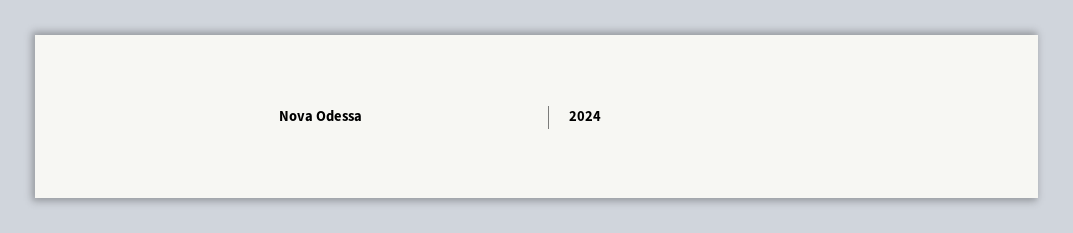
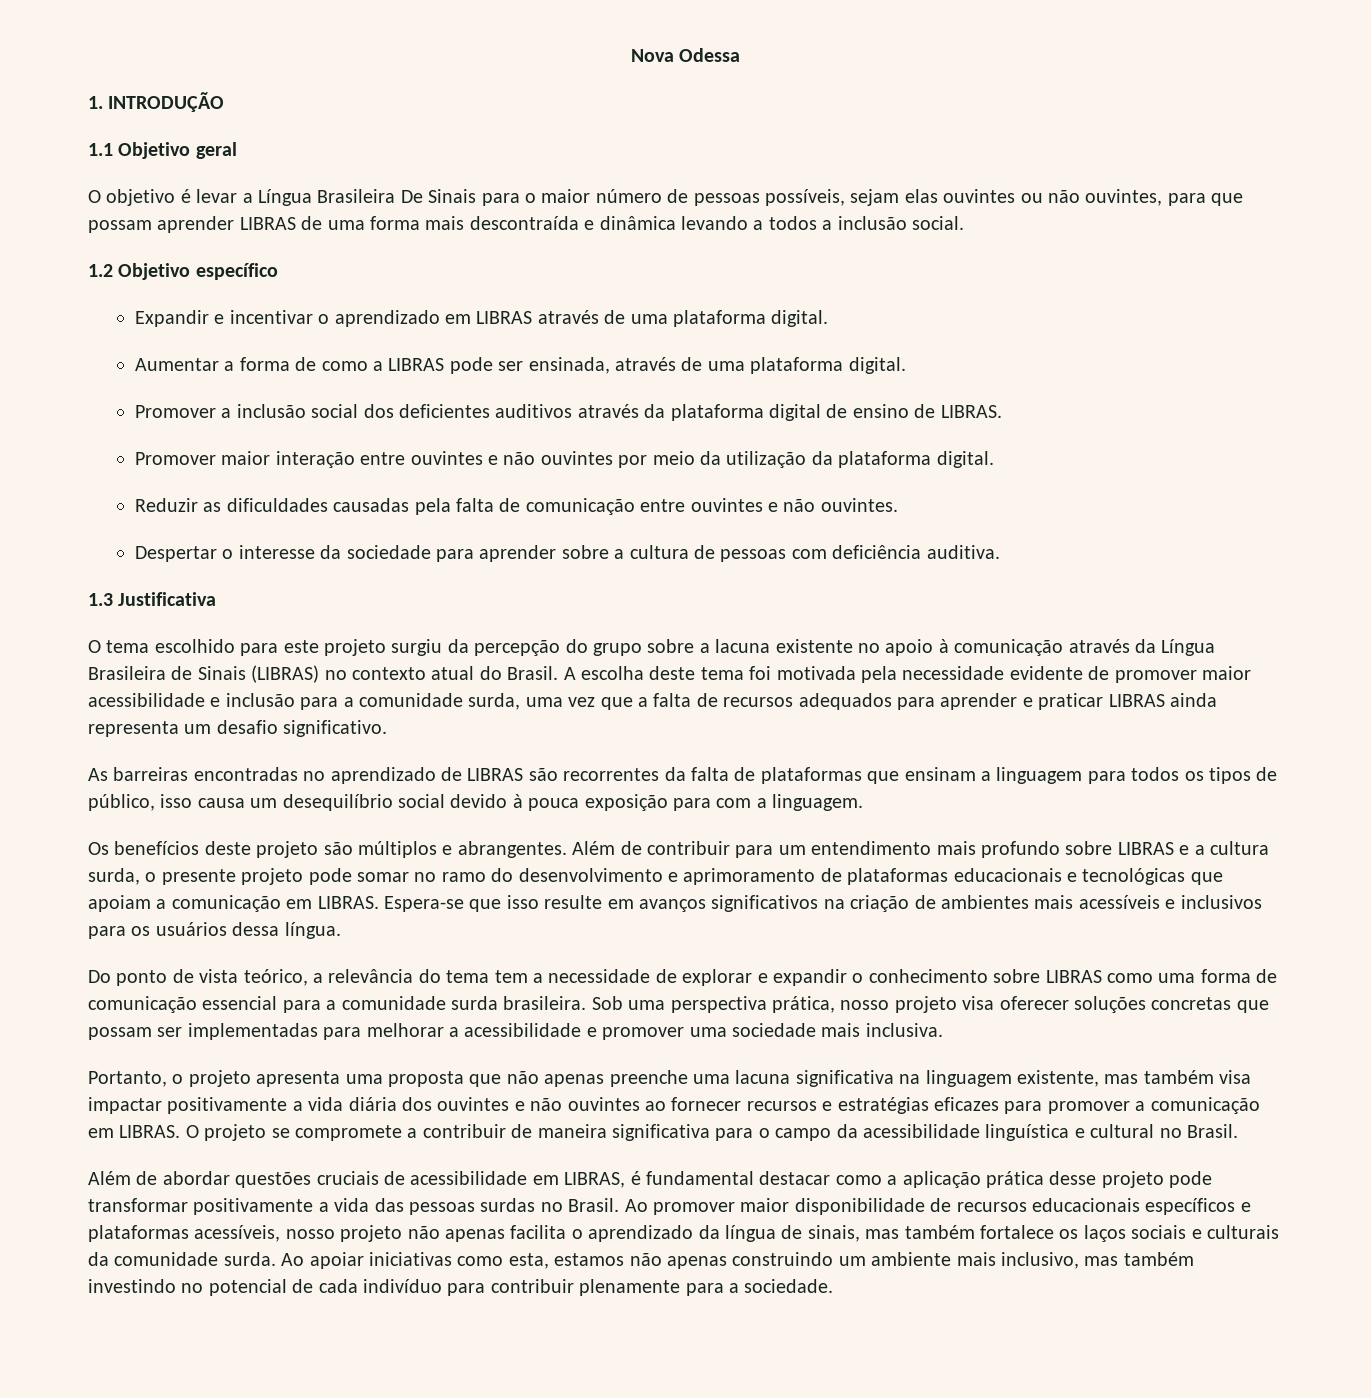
- 2024
+ 1. INTRODUÇÃO
+ 1.1 Objetivo geral
+ O objetivo é levar a Língua Brasileira De Sinais para o maior número de pessoas possíveis, sejam elas ouvintes ou não ouvintes, para que possam aprender LIBRAS de uma forma mais descontraída e dinâmica levando a todos a inclusão social.
+ 1.2 Objetivo específico
+ Expandir e incentivar o aprendizado em LIBRAS através de uma plataforma digital.
+ Aumentar a forma de como a LIBRAS pode ser ensinada, através de uma plataforma digital.
+ Promover a inclusão social dos deficientes auditivos através da plataforma digital de ensino de LIBRAS.
+ Promover maior interação entre ouvintes e não ouvintes por meio da utilização da plataforma digital.
+ Reduzir as dificuldades causadas pela falta de comunicação entre ouvintes e não ouvintes.
+ Despertar o interesse da sociedade para aprender sobre a cultura de pessoas com deficiência auditiva.
+ 1.3 Justificativa
+ O tema escolhido para este projeto surgiu da percepção do grupo sobre a lacuna existente no apoio à comunicação através da Língua Brasileira de Sinais (LIBRAS) no contexto atual do Brasil. A escolha deste tema foi motivada pela necessidade evidente de promover maior acessibilidade e inclusão para a comunidade surda, uma vez que a falta de recursos adequados para aprender e praticar LIBRAS ainda representa um desafio significativo.
+ As barreiras encontradas no aprendizado de LIBRAS são recorrentes da falta de plataformas que ensinam a linguagem para todos os tipos de público, isso causa um desequilíbrio social devido à pouca exposição para com a linguagem.
+ Os benefícios deste projeto são múltiplos e abrangentes. Além de contribuir para um entendimento mais profundo sobre LIBRAS e a cultura surda, o presente projeto pode somar no ramo do desenvolvimento e aprimoramento de plataformas educacionais e tecnológicas que apoiam a comunicação em LIBRAS. Espera-se que isso resulte em avanços significativos na criação de ambientes mais acessíveis e inclusivos para os usuários dessa língua.
+ Do ponto de vista teórico, a relevância do tema tem a necessidade de explorar e expandir o conhecimento sobre LIBRAS como uma forma de comunicação essencial para a comunidade surda brasileira. Sob uma perspectiva prática, nosso projeto visa oferecer soluções concretas que possam ser implementadas para melhorar a acessibilidade e promover uma sociedade mais inclusiva.
+ Portanto, o projeto apresenta uma proposta que não apenas preenche uma lacuna significativa na linguagem existente, mas também visa impactar positivamente a vida diária dos ouvintes e não ouvintes ao fornecer recursos e estratégias eficazes para promover a comunicação em LIBRAS. O projeto se compromete a contribuir de maneira significativa para o campo da acessibilidade linguística e cultural no Brasil.
+ Além de abordar questões cruciais de acessibilidade em LIBRAS, é fundamental destacar como a aplicação prática desse projeto pode transformar positivamente a vida das pessoas surdas no Brasil. Ao promover maior disponibilidade de recursos educacionais específicos e plataformas acessíveis, nosso projeto não apenas facilita o aprendizado da língua de sinais, mas também fortalece os laços sociais e culturais da comunidade surda. Ao apoiar iniciativas como esta, estamos não apenas construindo um ambiente mais inclusivo, mas também investindo no potencial de cada indivíduo para contribuir plenamente para a sociedade.

